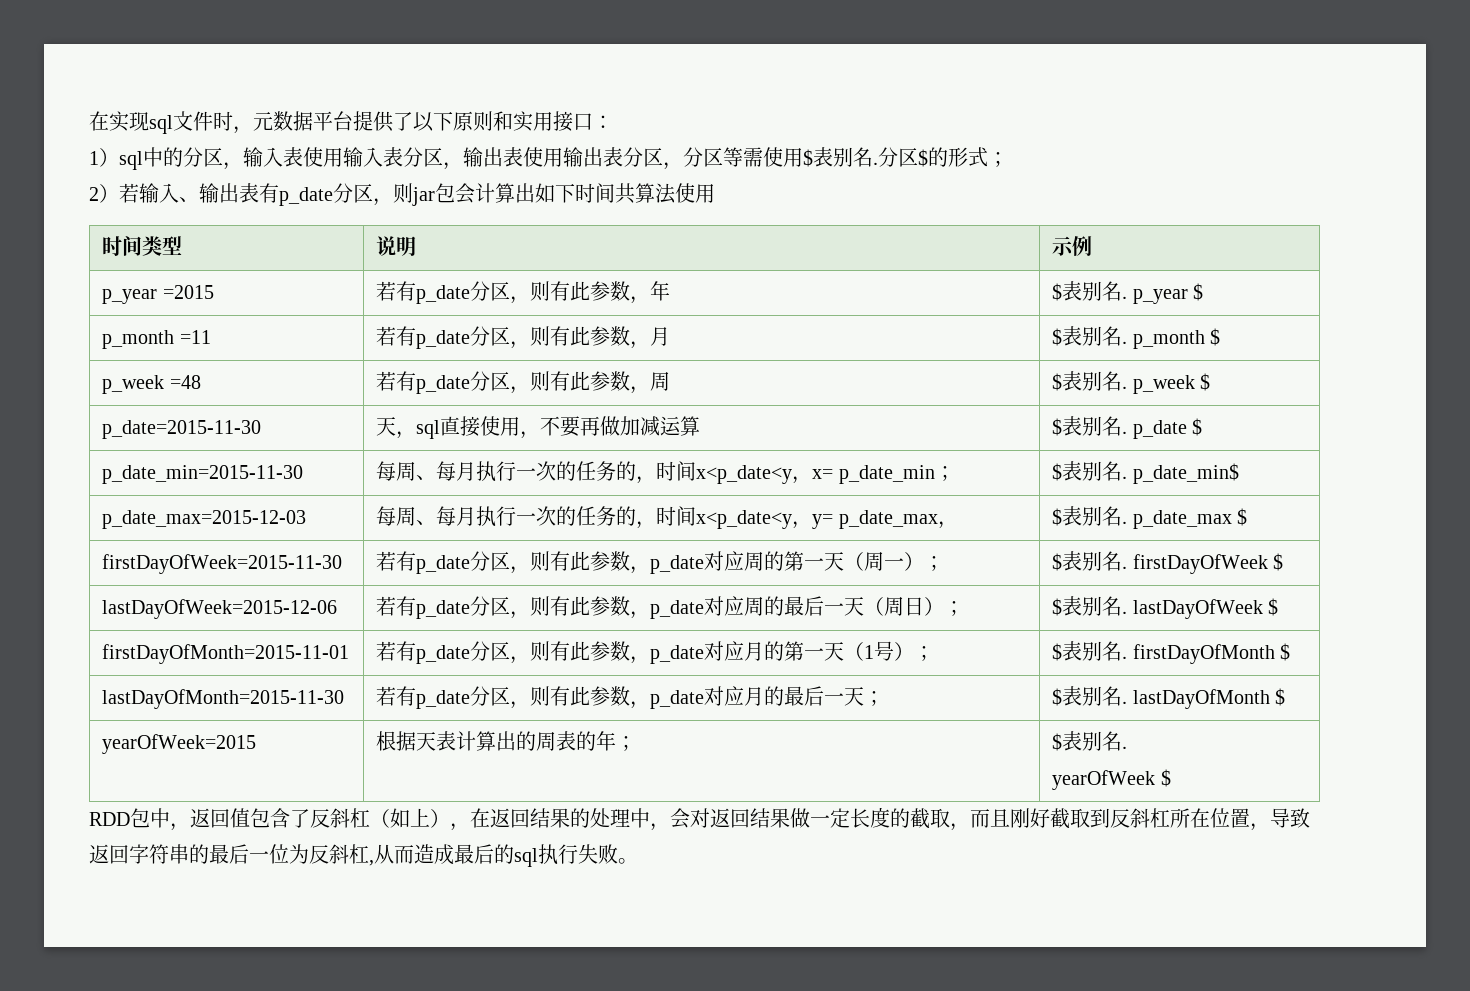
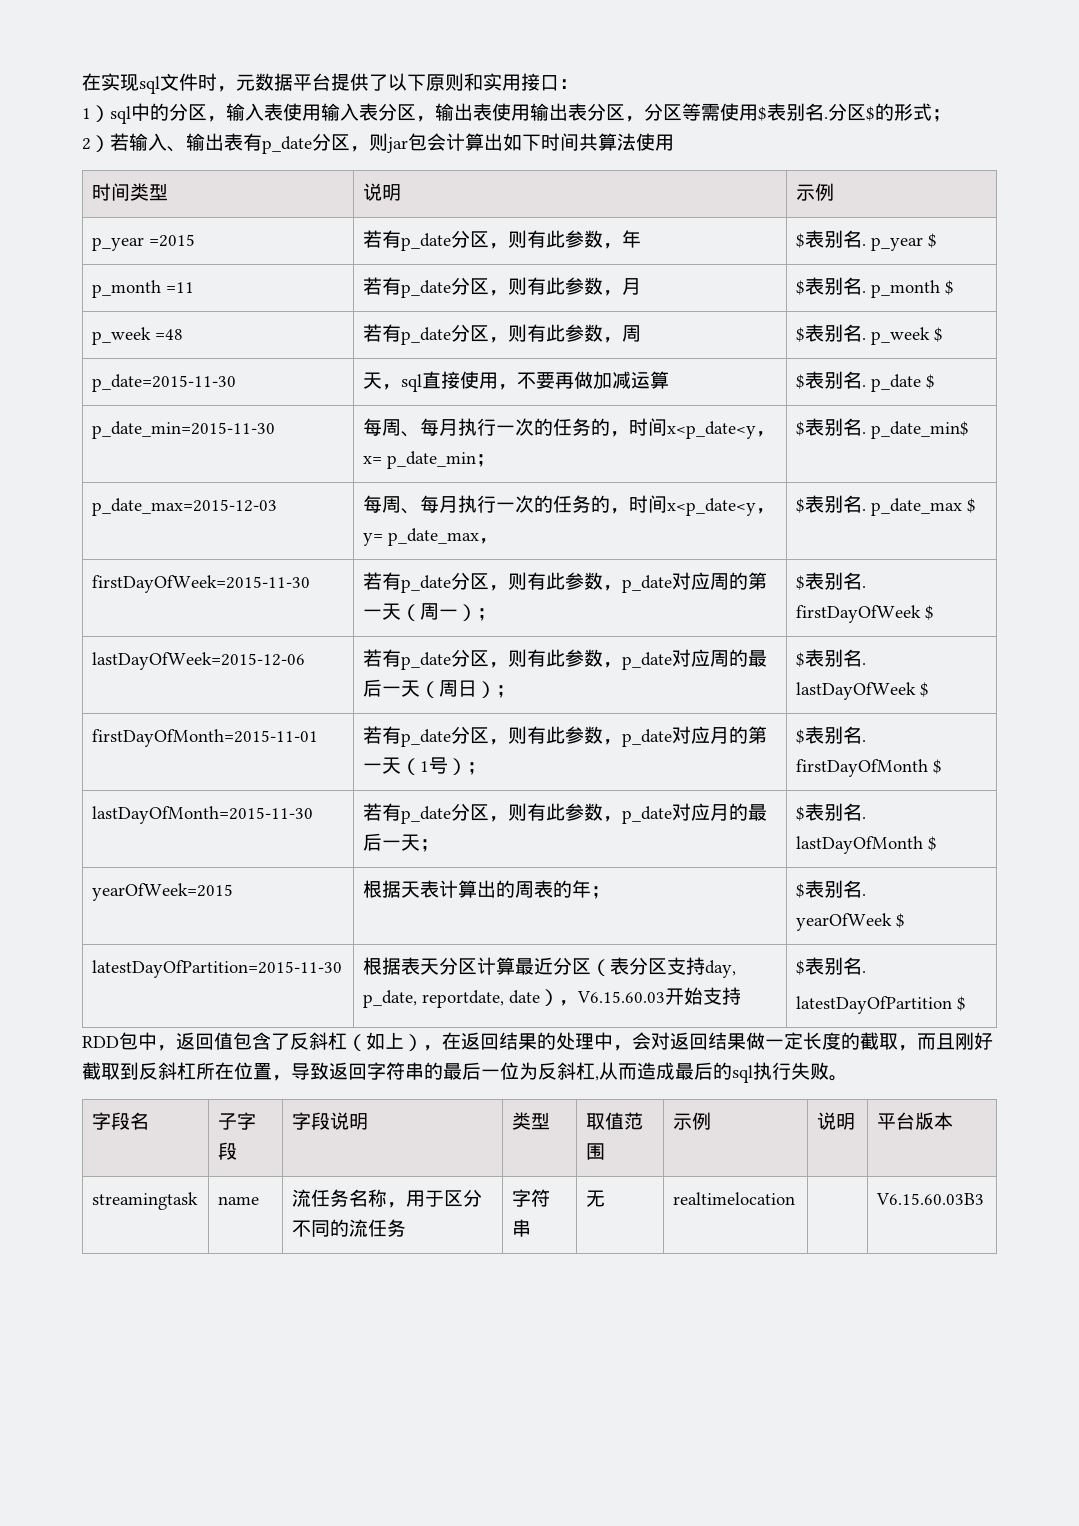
+ latestDayOfPartition=2015-11-30 | 根据表天分区计算最近分区（表分区支持day, p_date, reportdate, date），V6.15.60.03开始支持 | $表别名.
+ latestDayOfPartition $
+ 字段名 | 子字段 | 字段说明 | 类型 | 取值范围 | 示例 | 说明 | 平台版本
+ streamingtask | name | 流任务名称，用于区分不同的流任务 | 字符串 | 无 | realtimelocation | | V6.15.60.03B3

